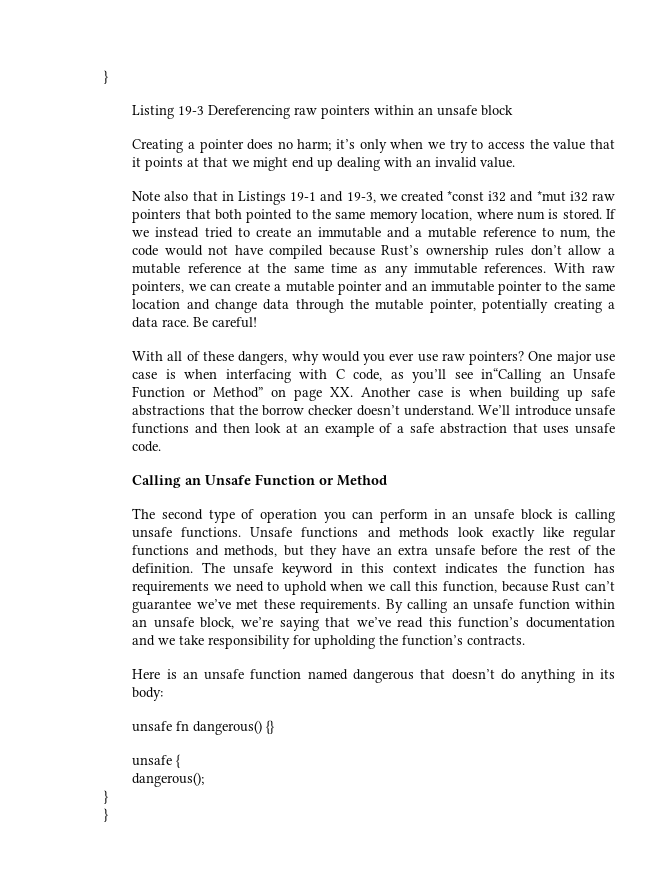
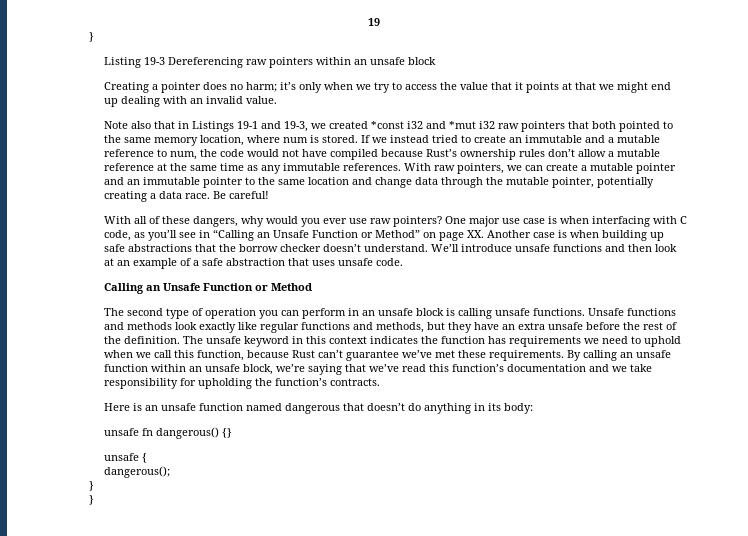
+ 19
- One major use case is when interfacing with C code, as you’ll see in“Calling an Unsafe Function or Method” on page XX. Another case is when building up safe abstractions that the borrow checker doesn’t understand.
+ One major use case is when interfacing with C code, as you’ll see in “Calling an Unsafe Function or Method” on page XX. Another case is when building up safe abstractions that the borrow checker doesn’t understand.

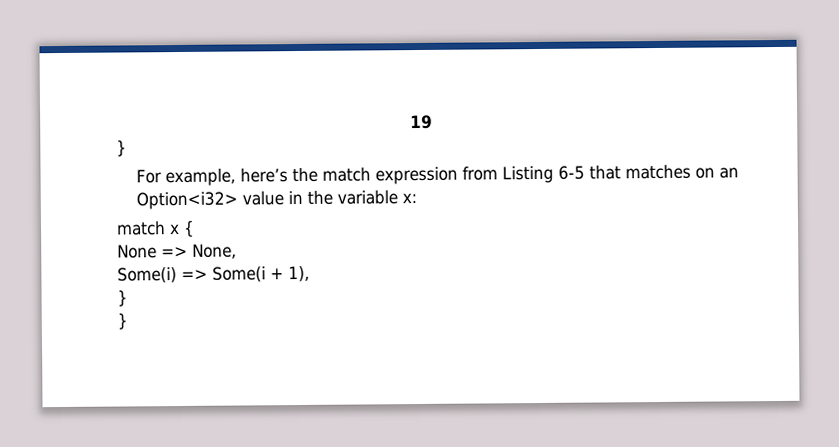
- Listing 19-3 Dereferencing raw pointers within an unsafe block
- Creating a pointer does no harm; it’s only when we try to access the value that it points at that we might end up dealing with an invalid value.
- Note also that in Listings 19-1 and 19-3, we created *const i32 and *mut i32 raw pointers that both pointed to the same memory location, where num is stored. If we instead tried to create an immutable and a mutable reference to num, the code would not have compiled because Rust’s ownership rules don’t allow a mutable reference at the same time as any immutable references. With raw pointers, we can create a mutable pointer and an immutable pointer to the same location and change data through the mutable pointer, potentially creating a data race. Be careful!
- With all of these dangers, why would you ever use raw pointers? One major use case is when interfacing with C code, as you’ll see in “Calling an Unsafe Function or Method” on page XX. Another case is when building up safe abstractions that the borrow checker doesn’t understand. We’ll introduce unsafe functions and then look at an example of a safe abstraction that uses unsafe code.
- Calling an Unsafe Function or Method
- The second type of operation you can perform in an unsafe block is calling unsafe functions. Unsafe functions and methods look exactly like regular functions and methods, but they have an extra unsafe before the rest of the definition. The unsafe keyword in this context indicates the function has requirements we need to uphold when we call this function, because Rust can’t guarantee we’ve met these requirements. By calling an unsafe function within an unsafe block, we’re saying that we’ve read this function’s documentation and we take responsibility for upholding the function’s contracts.
- Here is an unsafe function named dangerous that doesn’t do anything in its body:
- unsafe fn dangerous() {}
- unsafe {
- dangerous();
+ For example, here’s the match expression from Listing 6-5 that matches on an Option<i32> value in the variable x:
+ match x {
+ None => None,
+ Some(i) => Some(i + 1),

